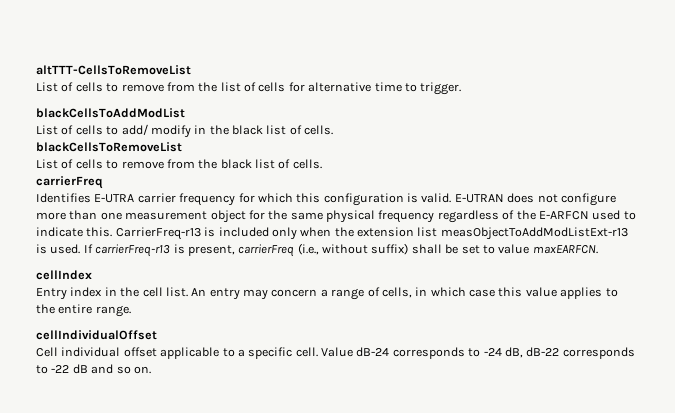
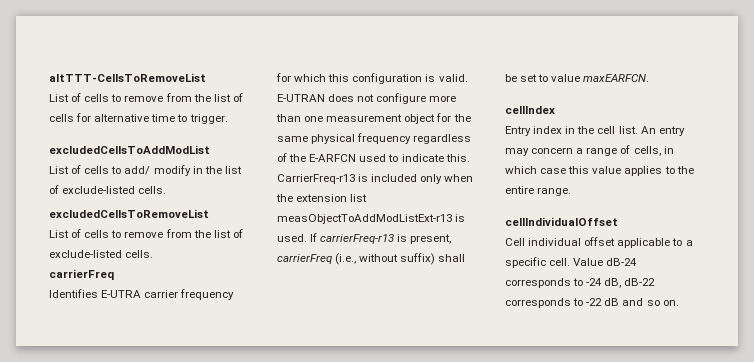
- blackCellsToAddModList
+ excludedCellsToAddModList
- List of cells to add/ modify in the black list of cells.
- blackCellsToRemoveList
- List of cells to remove from the black list of cells.
+ List of cells to add/ modify in the list of exclude-listed cells.
+ excludedCellsToRemoveList
+ List of cells to remove from the list of exclude-listed cells.

